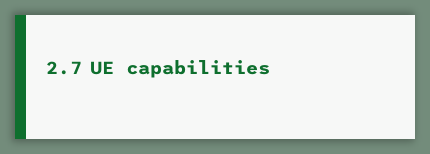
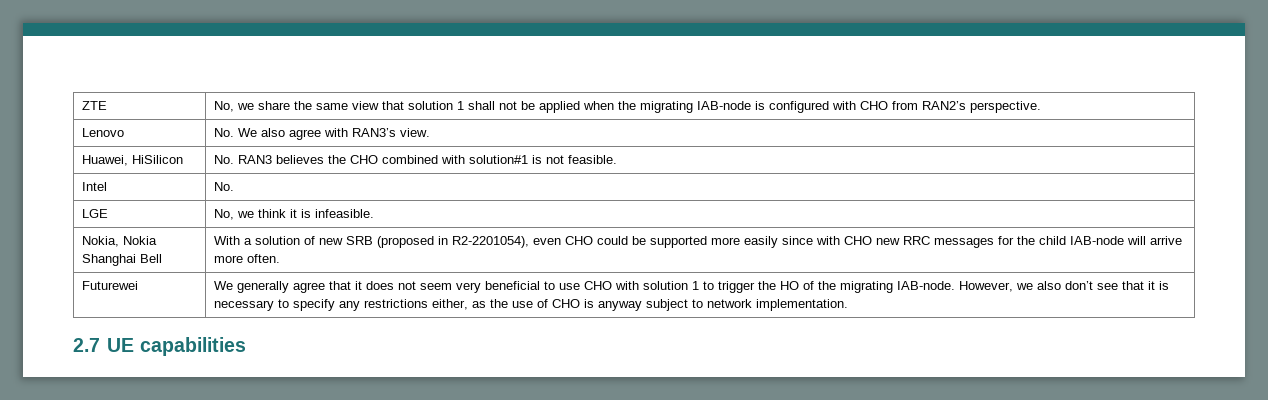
+ ZTE | No, we share the same view that solution 1 shall not be applied when the migrating IAB-node is configured with CHO from RAN2’s perspective.
+ Lenovo | No. We also agree with RAN3’s view.
+ Huawei, HiSilicon | No. RAN3 believes the CHO combined with solution#1 is not feasible.
+ Intel | No.
+ LGE | No, we think it is infeasible.
+ Nokia, Nokia Shanghai Bell | With a solution of new SRB (proposed in R2-2201054), even CHO could be supported more easily since with CHO new RRC messages for the child IAB-node will arrive more often.
+ Futurewei | We generally agree that it does not seem very beneficial to use CHO with solution 1 to trigger the HO of the migrating IAB-node. However, we also don’t see that it is necessary to specify any restrictions either, as the use of CHO is anyway subject to network implementation.

